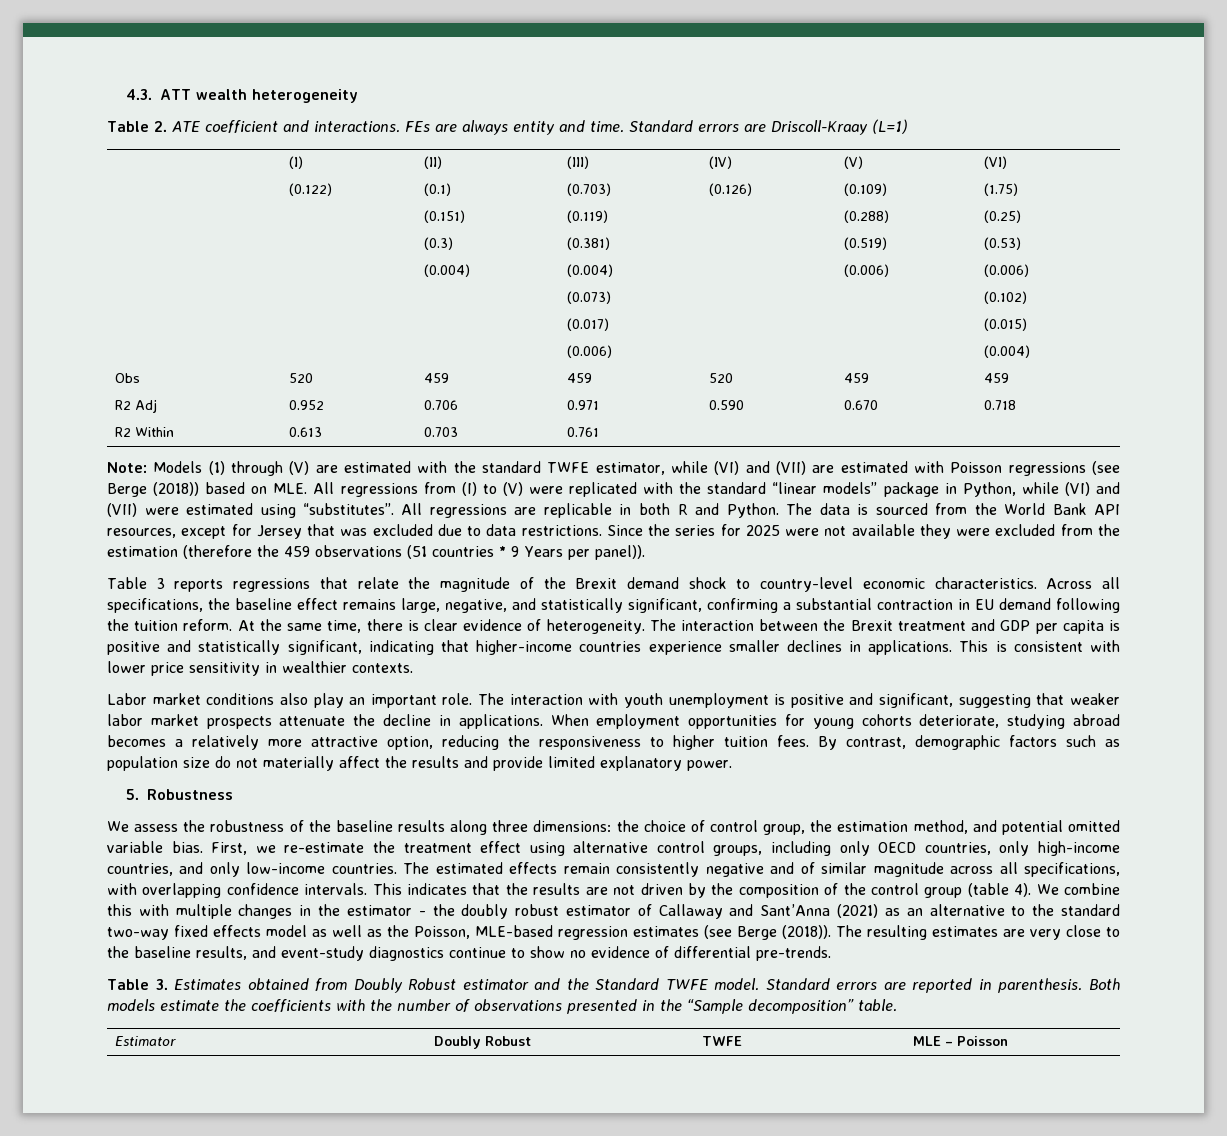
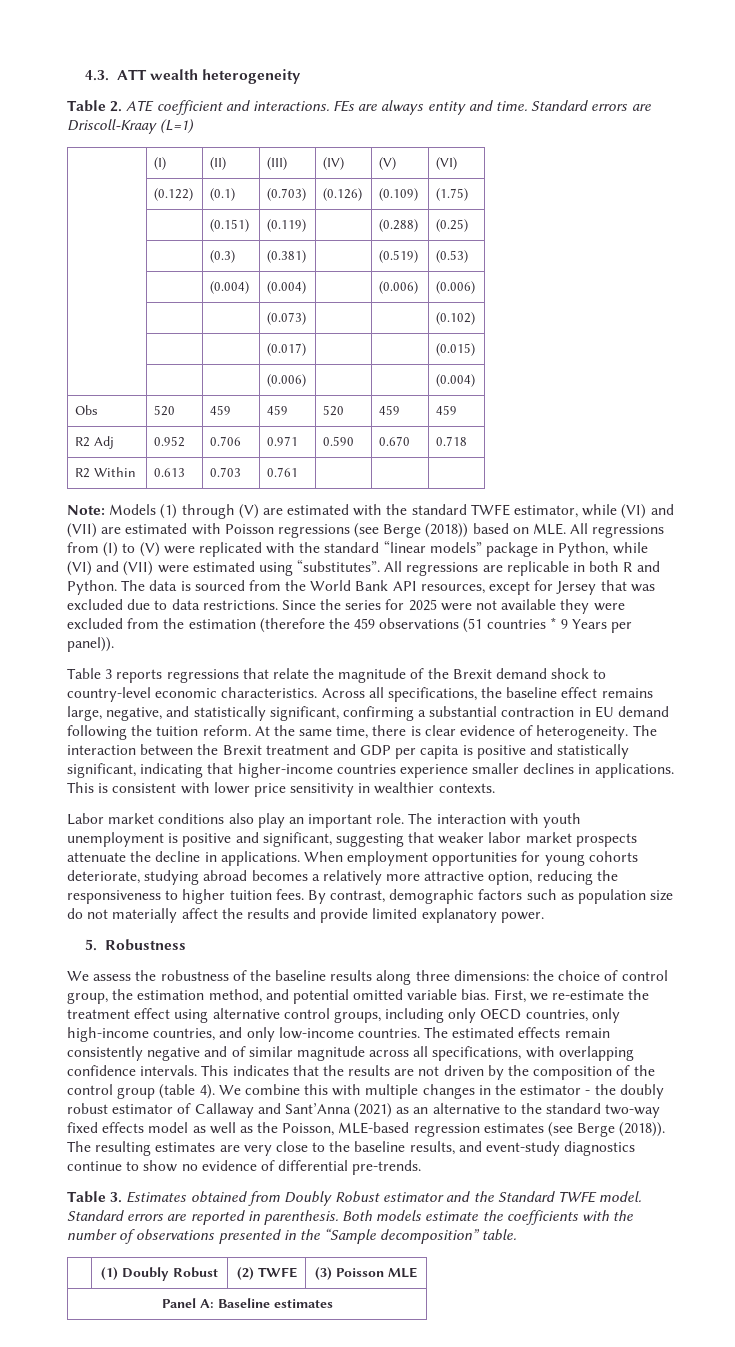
- Estimator | Doubly Robust | TWFE | MLE – Poisson
+ | (1) Doubly Robust | (2) TWFE | (3) Poisson MLE
+ Panel A: Baseline estimates

